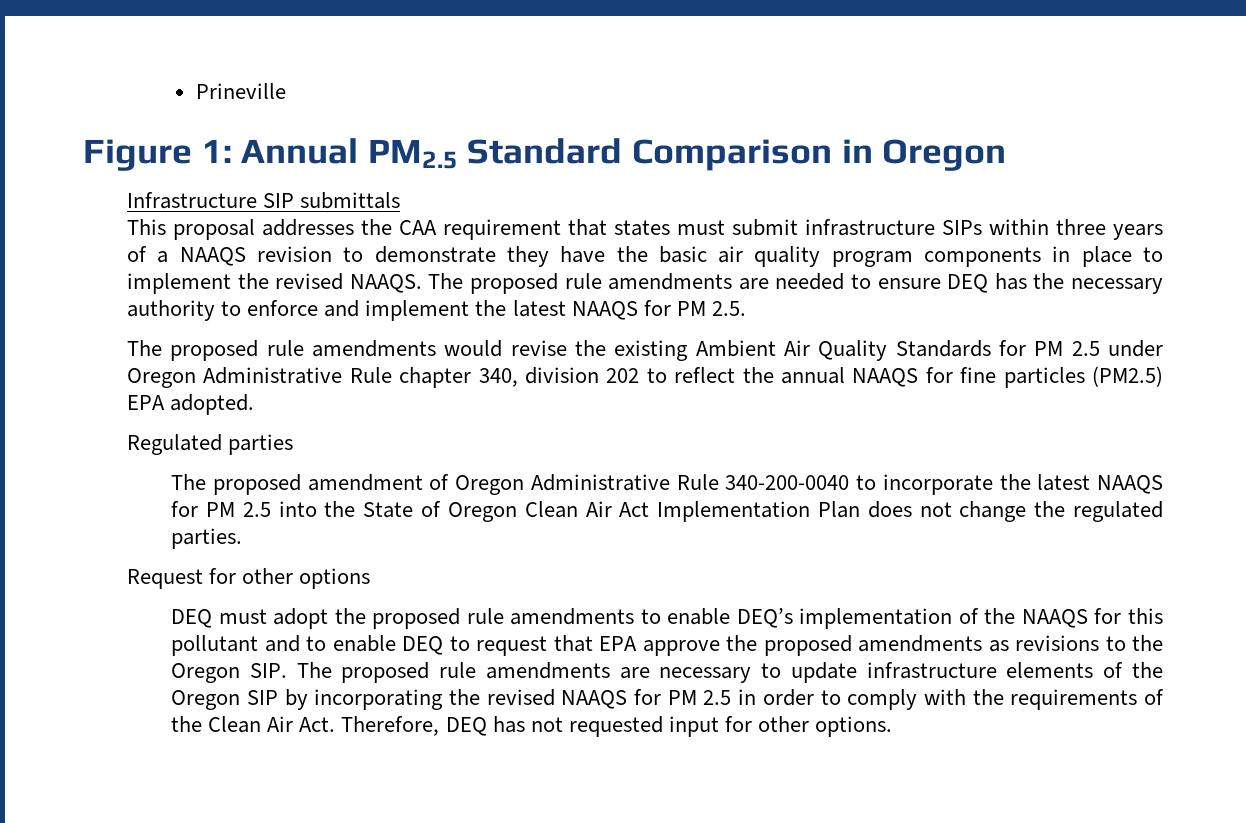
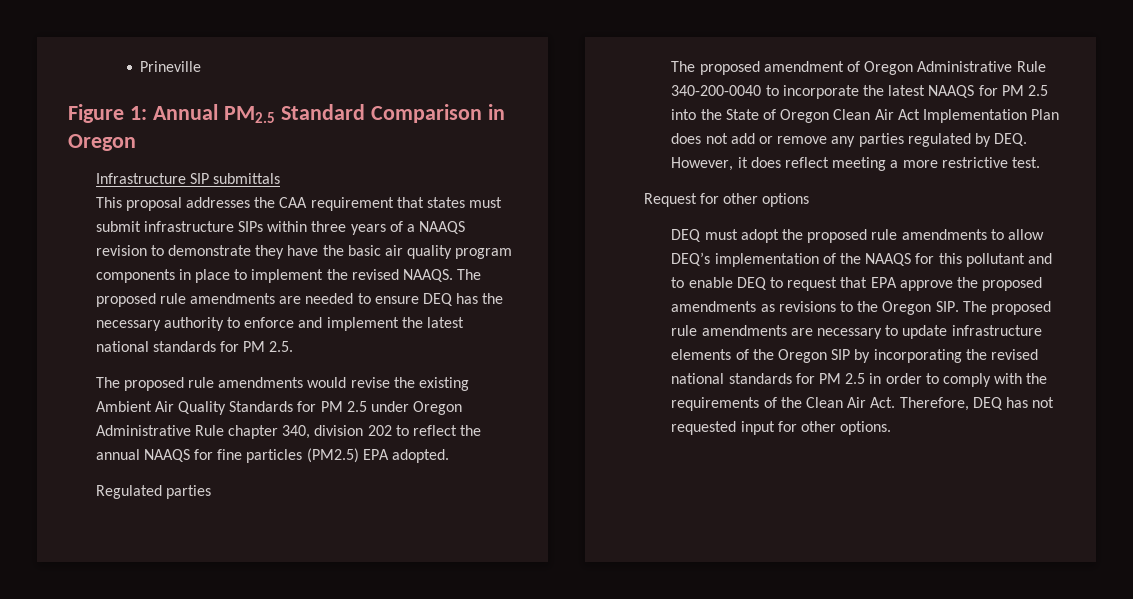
- The proposed rule amendments are needed to ensure DEQ has the necessary authority to enforce and implement the latest NAAQS for PM 2.5.
+ The proposed rule amendments are needed to ensure DEQ has the necessary authority to enforce and implement the latest national standards for PM 2.5.
- The proposed amendment of Oregon Administrative Rule 340-200-0040 to incorporate the latest NAAQS for PM 2.5 into the State of Oregon Clean Air Act Implementation Plan does not change the regulated parties.
+ The proposed amendment of Oregon Administrative Rule 340-200-0040 to incorporate the latest NAAQS for PM 2.5 into the State of Oregon Clean Air Act Implementation Plan does not add or remove any parties regulated by DEQ. However, it does reflect meeting a more restrictive test.
- DEQ must adopt the proposed rule amendments to enable DEQ’s implementation of the NAAQS for this pollutant and to enable DEQ to request that EPA approve the proposed amendments as revisions to the Oregon SIP. The proposed rule amendments are necessary to update infrastructure elements of the Oregon SIP by incorporating the revised NAAQS for PM 2.5 in order to comply with the requirements of the Clean Air Act. Therefore, DEQ has not requested input for other options.
+ DEQ must adopt the proposed rule amendments to allow DEQ’s implementation of the NAAQS for this pollutant and to enable DEQ to request that EPA approve the proposed amendments as revisions to the Oregon SIP. The proposed rule amendments are necessary to update infrastructure elements of the Oregon SIP by incorporating the revised national standards for PM 2.5 in order to comply with the requirements of the Clean Air Act. Therefore, DEQ has not requested input for other options.

